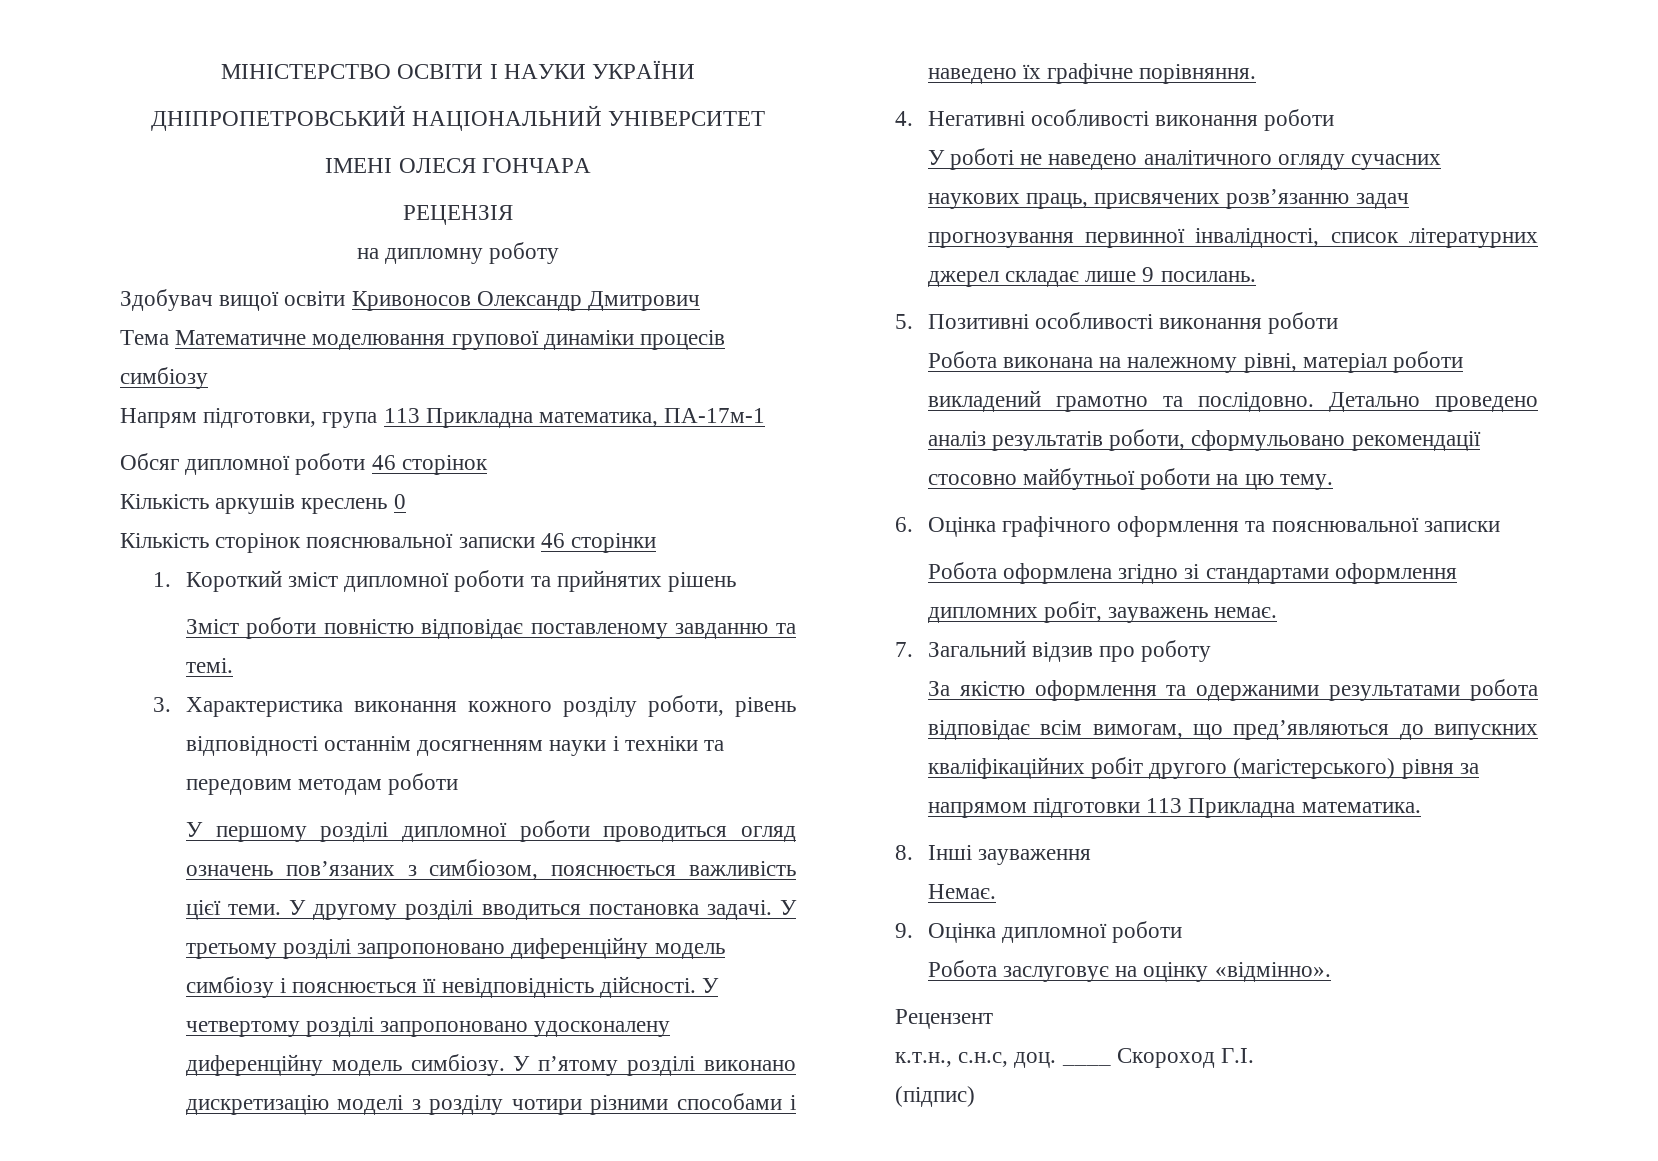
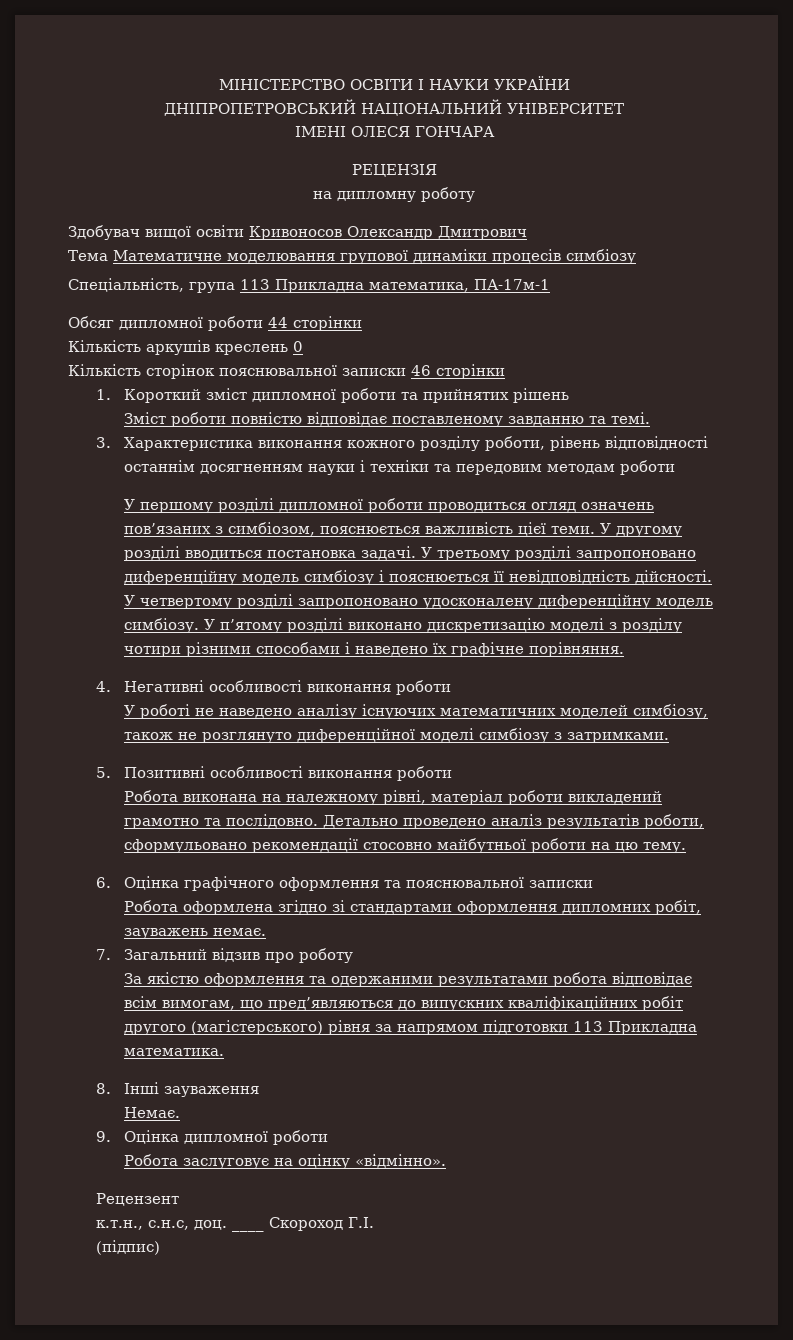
- Напрям підготовки, група 113 Прикладна математика, ПА-17м-1
+ Спеціальність, група 113 Прикладна математика, ПА-17м-1
- Обсяг дипломної роботи 46 сторінок
+ Обсяг дипломної роботи 44 сторінки
- У роботі не наведено аналітичного огляду сучасних наукових праць, присвячених розв’язанню задач прогнозування первинної інвалідності, список літературних джерел складає лише 9 посилань.
+ У роботі не наведено аналізу існуючих математичних моделей симбіозу, також не розглянуто диференційної моделі симбіозу з затримками.

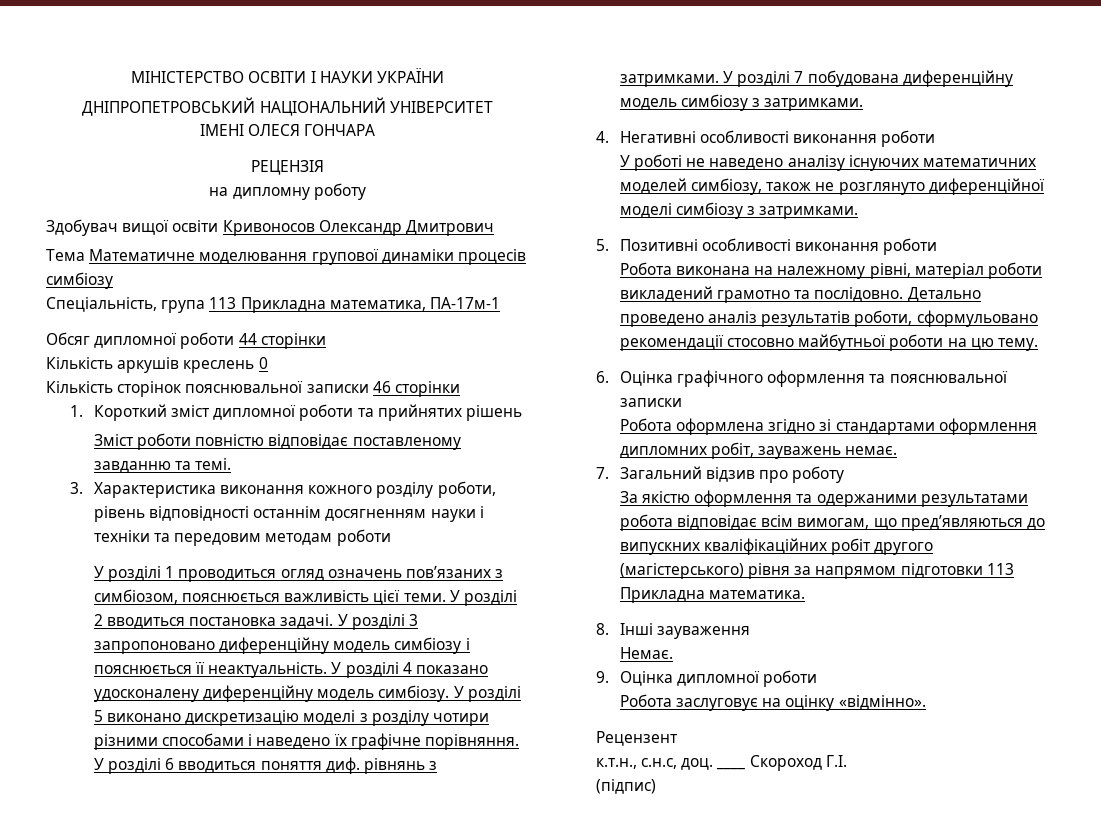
- У першому розділі дипломної роботи проводиться огляд означень пов’язаних з симбіозом, пояснюється важливість цієї теми.
+ У розділі 1 проводиться огляд означень пов’язаних з симбіозом, пояснюється важливість цієї теми.
- У другому розділі вводиться постановка задачі.
+ У розділі 2 вводиться постановка задачі.
- У третьому розділі запропоновано диференційну модель симбіозу і пояснюється її невідповідність дійсності. У четвертому розділі запропоновано удосконалену диференційну модель симбіозу.
+ У розділі 3 запропоновано диференційну модель симбіозу і пояснюється її неактуальність. У розділі 4 показано удосконалену диференційну модель симбіозу.
- У п’ятому розділі виконано дискретизацію моделі з розділу чотири різними способами і наведено їх графічне порівняння.
+ У розділі 5 виконано дискретизацію моделі з розділу чотири різними способами і наведено їх графічне порівняння. У розділі 6 вводиться поняття диф. рівнянь з затримками. У розділі 7 побудована диференційну модель симбіозу з затримками.

